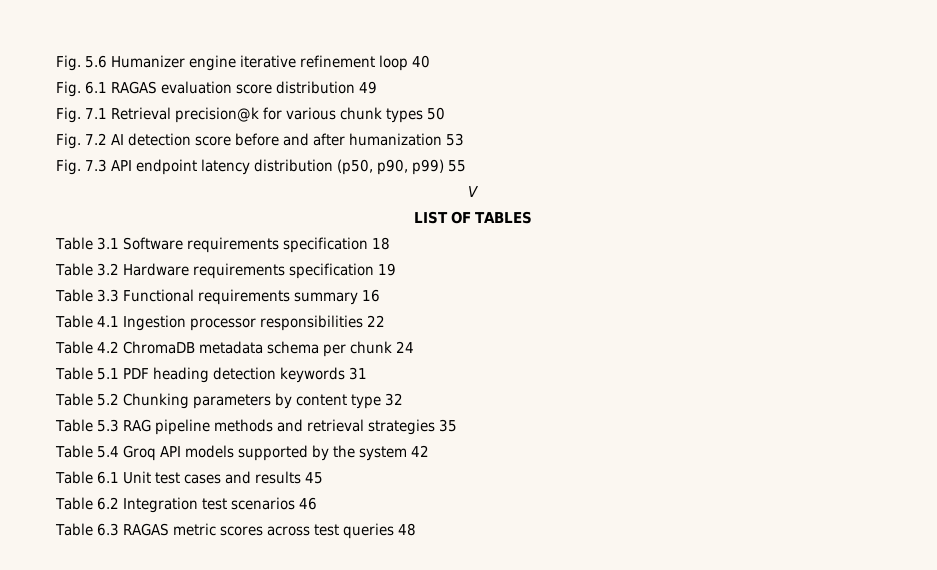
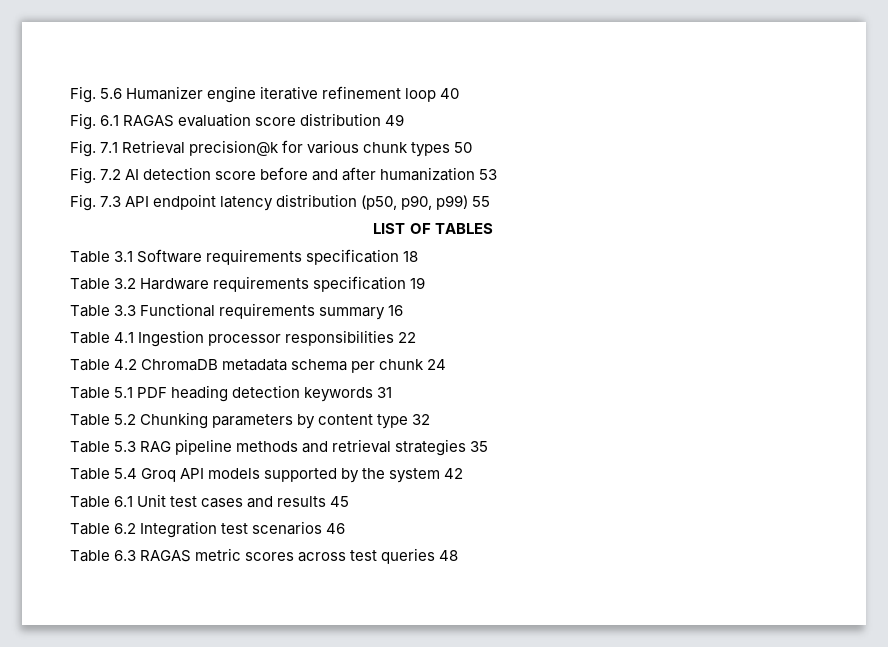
- V

